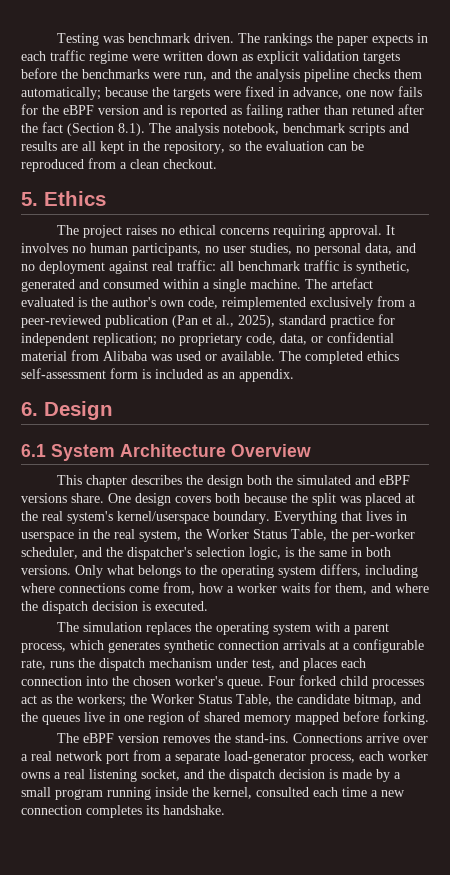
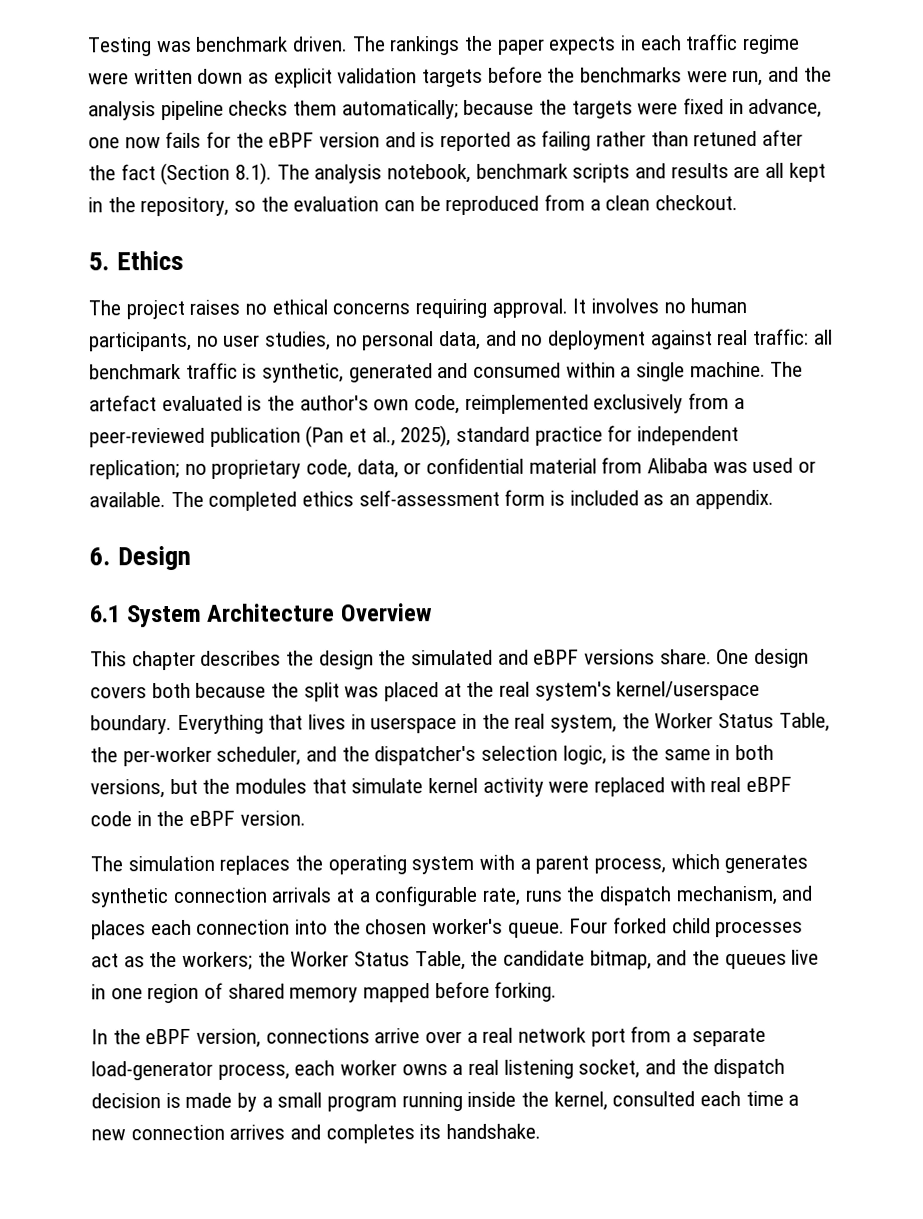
- This chapter describes the design both the simulated and eBPF versions share.
+ This chapter describes the design the simulated and eBPF versions share.
- Everything that lives in userspace in the real system, the Worker Status Table, the per-worker scheduler, and the dispatcher's selection logic, is the same in both versions. Only what belongs to the operating system differs, including where connections come from, how a worker waits for them, and where the dispatch decision is executed.
+ Everything that lives in userspace in the real system, the Worker Status Table, the per-worker scheduler, and the dispatcher's selection logic, is the same in both versions, but the modules that simulate kernel activity were replaced with real eBPF code in the eBPF version.
- The simulation replaces the operating system with a parent process, which generates synthetic connection arrivals at a configurable rate, runs the dispatch mechanism under test, and places each connection into the chosen worker's queue.
+ The simulation replaces the operating system with a parent process, which generates synthetic connection arrivals at a configurable rate, runs the dispatch mechanism, and places each connection into the chosen worker's queue.
- The eBPF version removes the stand-ins. Connections arrive over a real network port from a separate load-generator process, each worker owns a real listening socket, and the dispatch decision is made by a small program running inside the kernel, consulted each time a new connection completes its handshake.
+ In the eBPF version, connections arrive over a real network port from a separate load-generator process, each worker owns a real listening socket, and the dispatch decision is made by a small program running inside the kernel, consulted each time a new connection arrives and completes its handshake.

